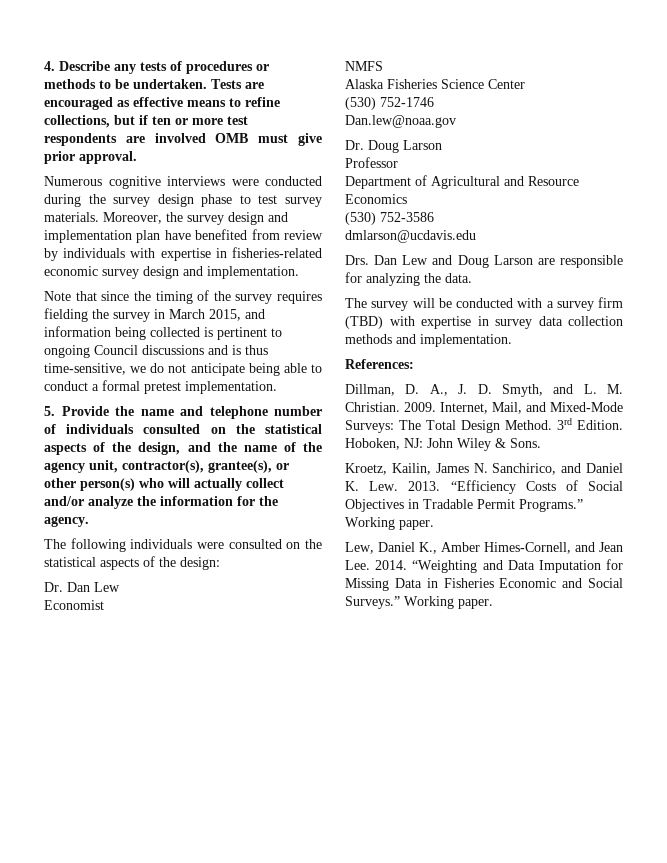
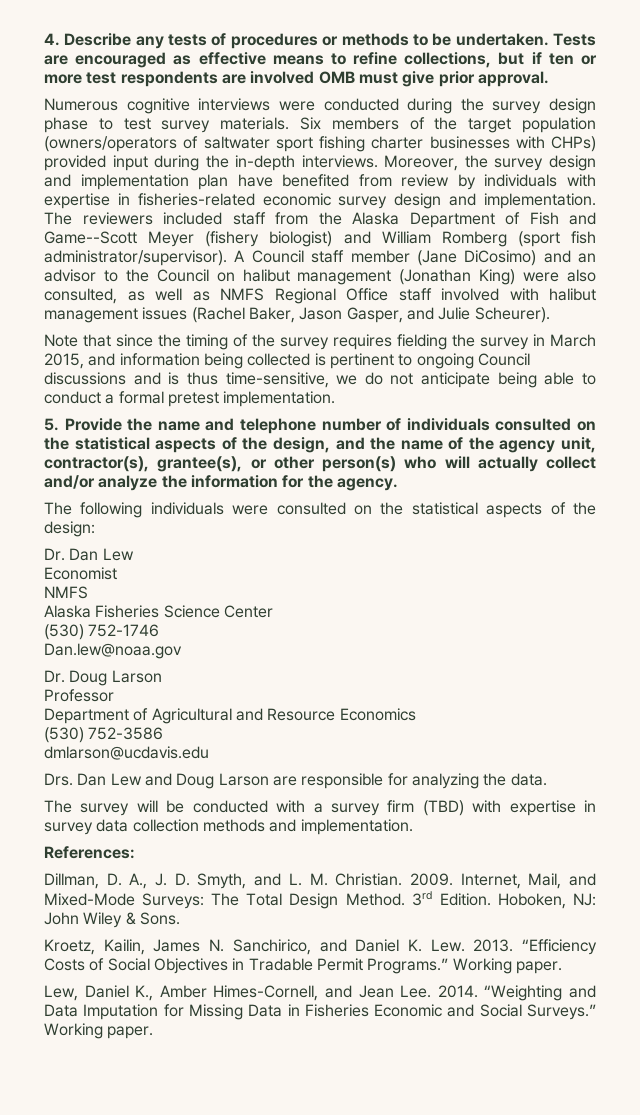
+ Six members of the target population (owners/operators of saltwater sport fishing charter businesses with CHPs) provided input during the in-depth interviews.
+ The reviewers included staff from the Alaska Department of Fish and Game--Scott Meyer (fishery biologist) and William Romberg (sport fish administrator/supervisor). A Council staff member (Jane DiCosimo) and an advisor to the Council on halibut management (Jonathan King) were also consulted, as well as NMFS Regional Office staff involved with halibut management issues (Rachel Baker, Jason Gasper, and Julie Scheurer).

